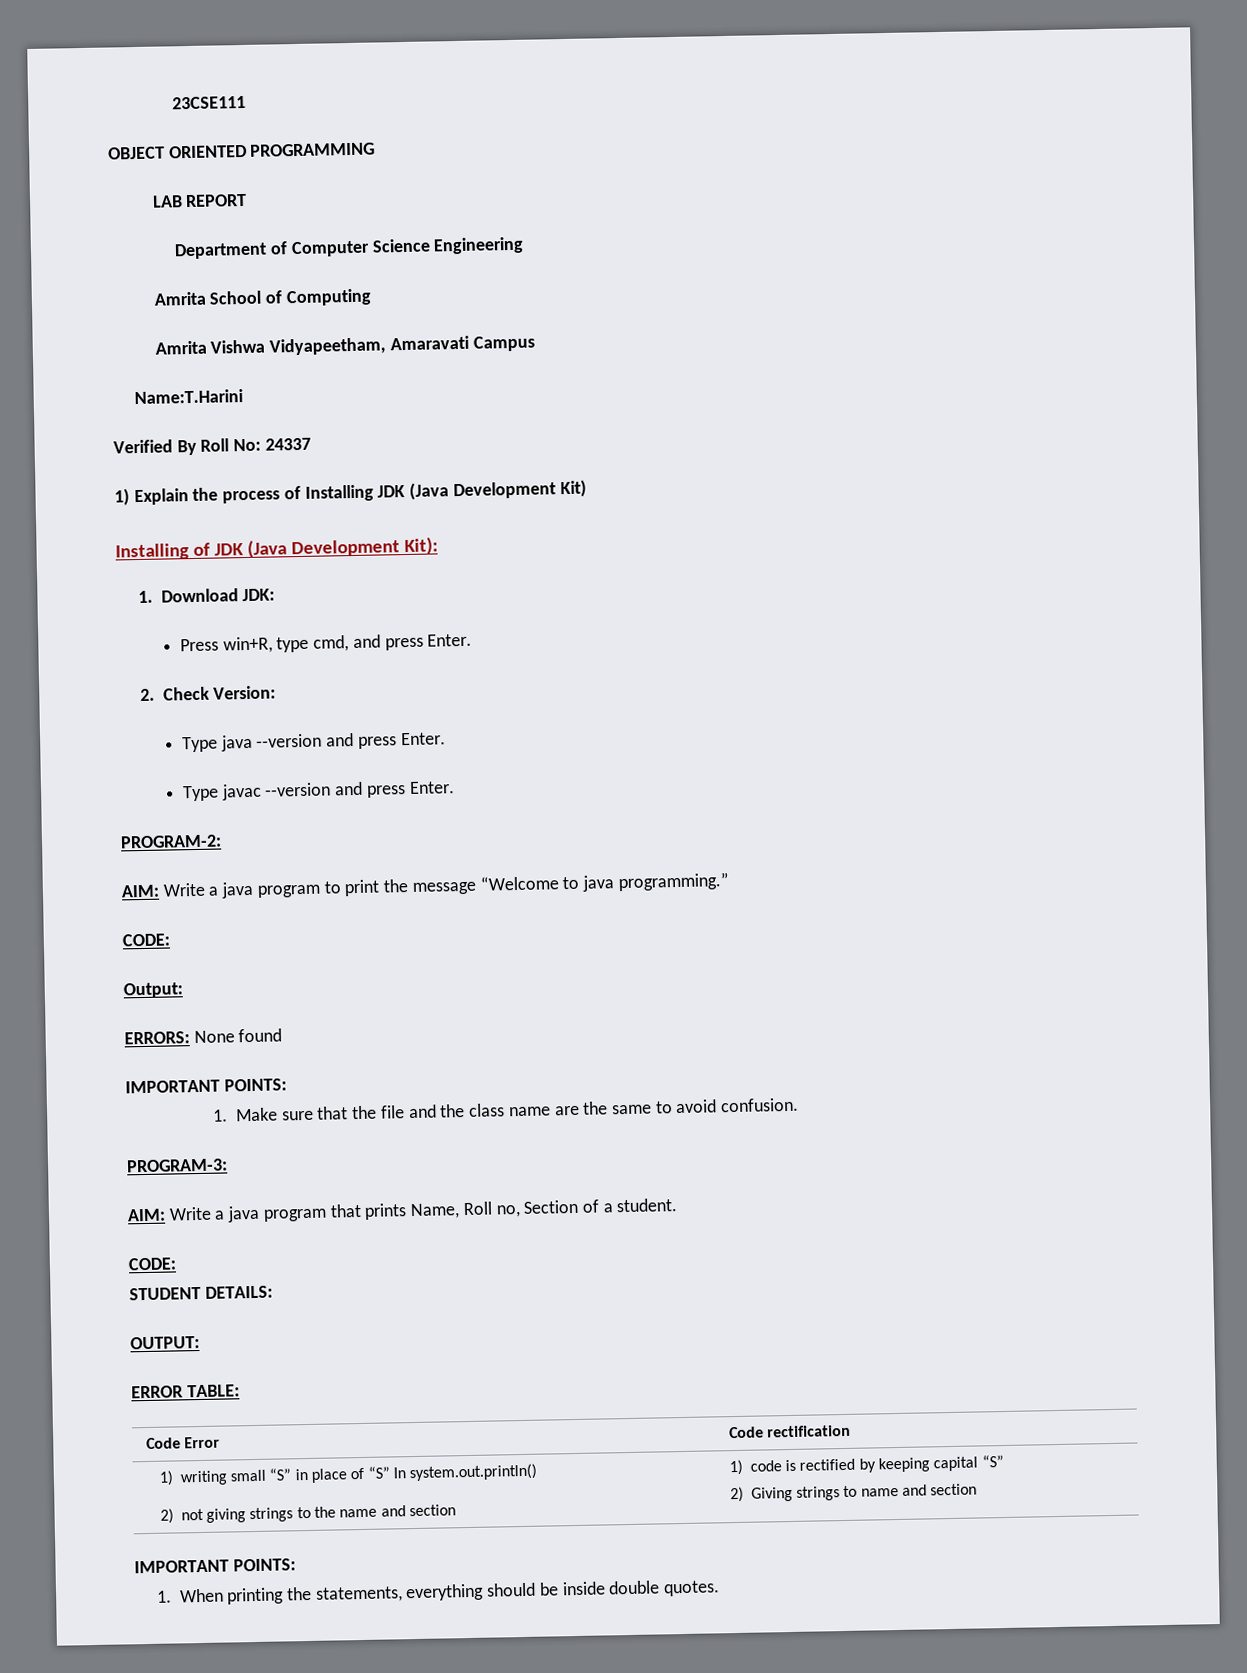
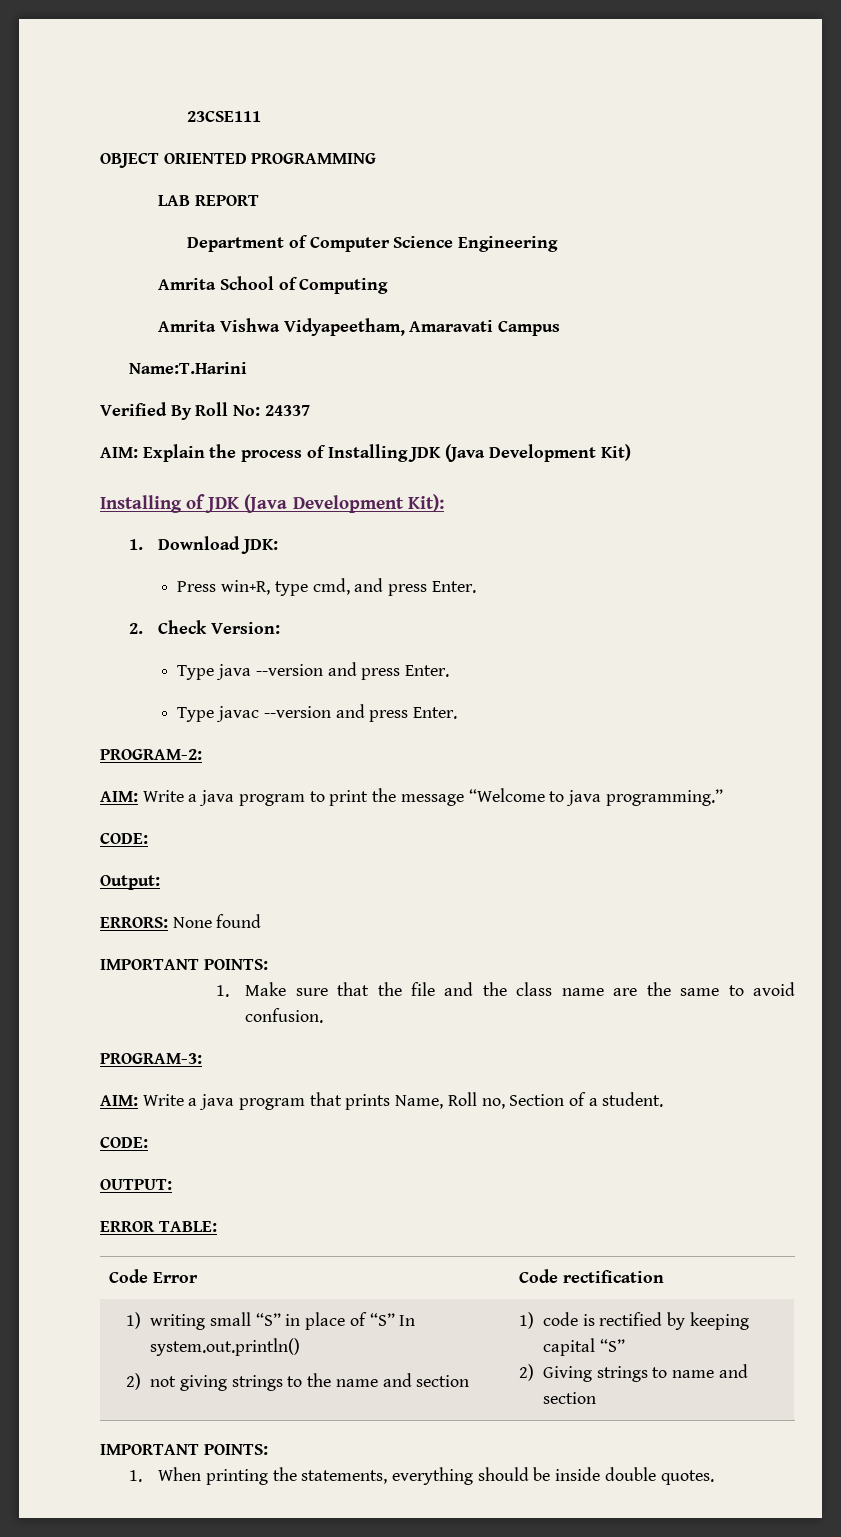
- 1) Explain the process of Installing JDK (Java Development Kit)
+ AIM: Explain the process of Installing JDK (Java Development Kit)
- STUDENT DETAILS:

